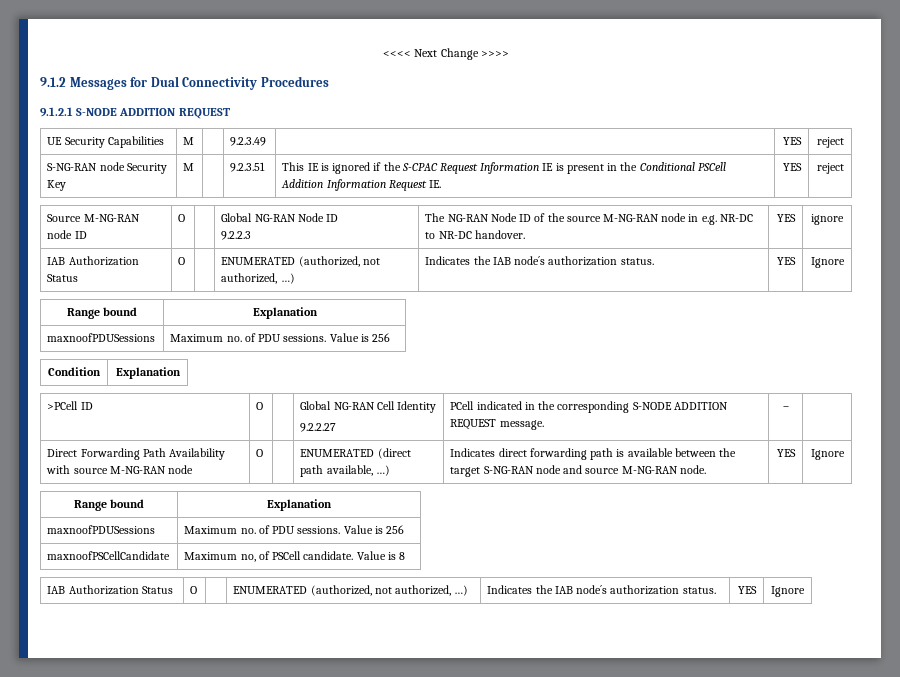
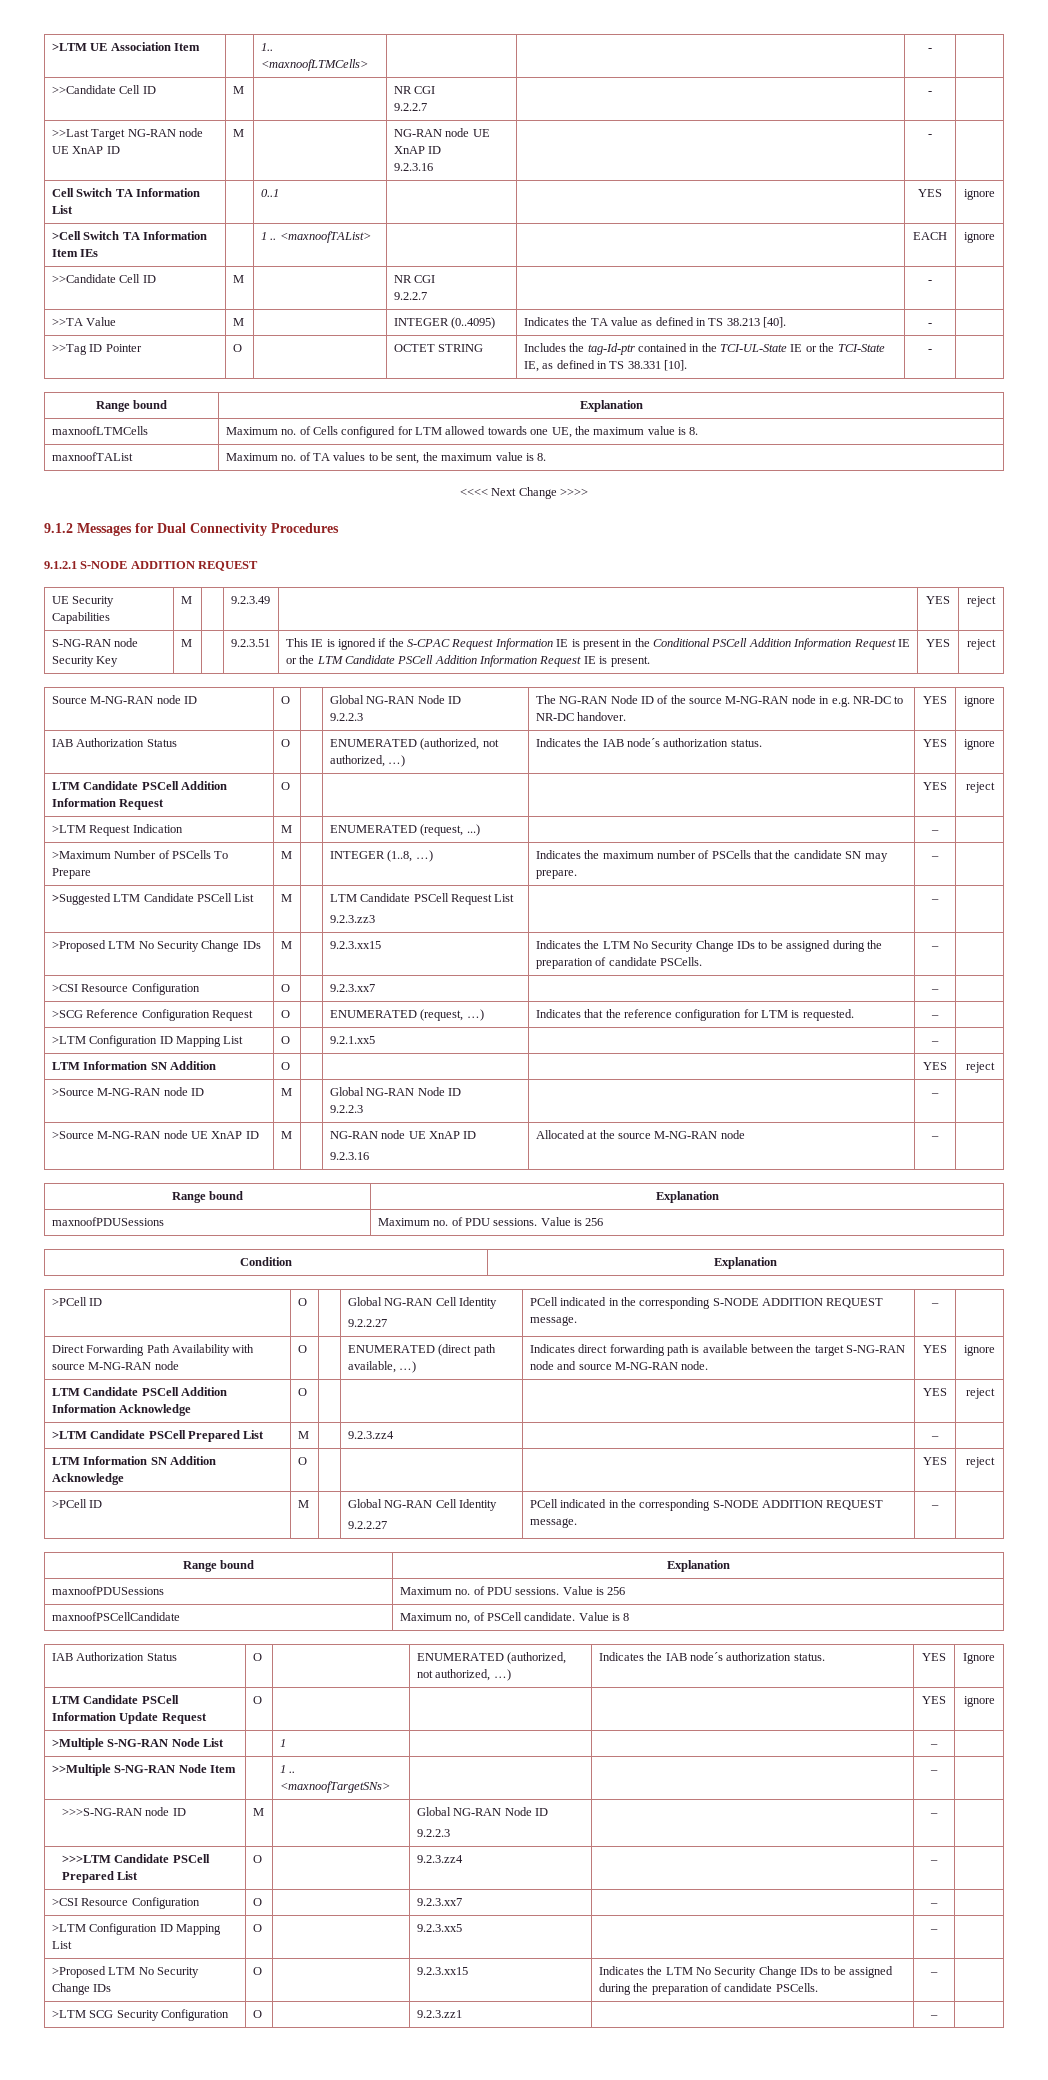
+ >LTM UE Association Item | | 1.. <maxnoofLTMCells> | | | - |
+ >>Candidate Cell ID | M | | NR CGI
+ 9.2.2.7 | | - |
+ >>Last Target NG-RAN node UE XnAP ID | M | | NG-RAN node UE XnAP ID
+ 9.2.3.16 | | - |
+ Cell Switch TA Information List | | 0..1 | | | YES | ignore
+ >Cell Switch TA Information Item IEs | | 1 .. <maxnoofTAList> | | | EACH | ignore
+ >>Candidate Cell ID | M | | NR CGI
+ 9.2.2.7 | | - |
+ >>TA Value | M | | INTEGER (0..4095) | Indicates the TA value as defined in TS 38.213 [40]. | - |
+ >>Tag ID Pointer | O | | OCTET STRING | Includes the tag-Id-ptr contained in the TCI-UL-State IE or the TCI-State IE, as defined in TS 38.331 [10]. | - |
+ Range bound | Explanation
+ maxnoofLTMCells | Maximum no. of Cells configured for LTM allowed towards one UE, the maximum value is 8.
+ maxnoofTAList | Maximum no. of TA values to be sent, the maximum value is 8.
- S-NG-RAN node Security Key | M | | 9.2.3.51 | This IE is ignored if the S-CPAC Request Information IE is present in the Conditional PSCell Addition Information Request IE. | YES | reject
+ S-NG-RAN node Security Key | M | | 9.2.3.51 | This IE is ignored if the S-CPAC Request Information IE is present in the Conditional PSCell Addition Information Request IE or the LTM Candidate PSCell Addition Information Request IE is present. | YES | reject
  Source M-NG-RAN node ID | O | | Global NG-RAN Node ID
  9.2.2.3 | The NG-RAN Node ID of the source M-NG-RAN node in e.g. NR-DC to NR-DC handover. | YES | ignore
- IAB Authorization Status | O | | ENUMERATED (authorized, not authorized, …) | Indicates the IAB node´s authorization status. | YES | Ignore
+ IAB Authorization Status | O | | ENUMERATED (authorized, not authorized, …) | Indicates the IAB node´s authorization status. | YES | ignore
+ LTM Candidate PSCell Addition Information Request | O | | | | YES | reject
+ >LTM Request Indication | M | | ENUMERATED (request, ...) | | – |
+ >Maximum Number of PSCells To Prepare | M | | INTEGER (1..8, …) | Indicates the maximum number of PSCells that the candidate SN may prepare. | – |
+ >Suggested LTM Candidate PSCell List | M | | LTM Candidate PSCell Request List
+ 9.2.3.zz3 | | – |
+ >Proposed LTM No Security Change IDs | M | | 9.2.3.xx15 | Indicates the LTM No Security Change IDs to be assigned during the preparation of candidate PSCells. | – |
+ >CSI Resource Configuration | O | | 9.2.3.xx7 | | – |
+ >SCG Reference Configuration Request | O | | ENUMERATED (request, …) | Indicates that the reference configuration for LTM is requested. | – |
+ >LTM Configuration ID Mapping List | O | | 9.2.1.xx5 | | – |
+ LTM Information SN Addition | O | | | | YES | reject
+ >Source M-NG-RAN node ID | M | | Global NG-RAN Node ID
+ 9.2.2.3 | | – |
+ >Source M-NG-RAN node UE XnAP ID | M | | NG-RAN node UE XnAP ID
+ 9.2.3.16 | Allocated at the source M-NG-RAN node | – |
- Direct Forwarding Path Availability with source M-NG-RAN node | O | | ENUMERATED (direct path available, …) | Indicates direct forwarding path is available between the target S-NG-RAN node and source M-NG-RAN node. | YES | Ignore
+ Direct Forwarding Path Availability with source M-NG-RAN node | O | | ENUMERATED (direct path available, …) | Indicates direct forwarding path is available between the target S-NG-RAN node and source M-NG-RAN node. | YES | ignore
+ LTM Candidate PSCell Addition Information Acknowledge | O | | | | YES | reject
+ >LTM Candidate PSCell Prepared List | M | | 9.2.3.zz4 | | – |
+ LTM Information SN Addition Acknowledge | O | | | | YES | reject
+ >PCell ID | M | | Global NG-RAN Cell Identity
+ 9.2.2.27 | PCell indicated in the corresponding S-NODE ADDITION REQUEST message. | – |
+ LTM Candidate PSCell Information Update Request | O | | | | YES | ignore
+ >Multiple S-NG-RAN Node List | | 1 | | | – |
+ >>Multiple S-NG-RAN Node Item | | 1 .. <maxnoofTargetSNs> | | | – |
+ >>>S-NG-RAN node ID | M | | Global NG-RAN Node ID
+ 9.2.2.3 | | – |
+ >>>LTM Candidate PSCell Prepared List | O | | 9.2.3.zz4 | | – |
+ >CSI Resource Configuration | O | | 9.2.3.xx7 | | – |
+ >LTM Configuration ID Mapping List | O | | 9.2.3.xx5 | | – |
+ >Proposed LTM No Security Change IDs | O | | 9.2.3.xx15 | Indicates the LTM No Security Change IDs to be assigned during the preparation of candidate PSCells. | – |
+ >LTM SCG Security Configuration | O | | 9.2.3.zz1 | | – |

